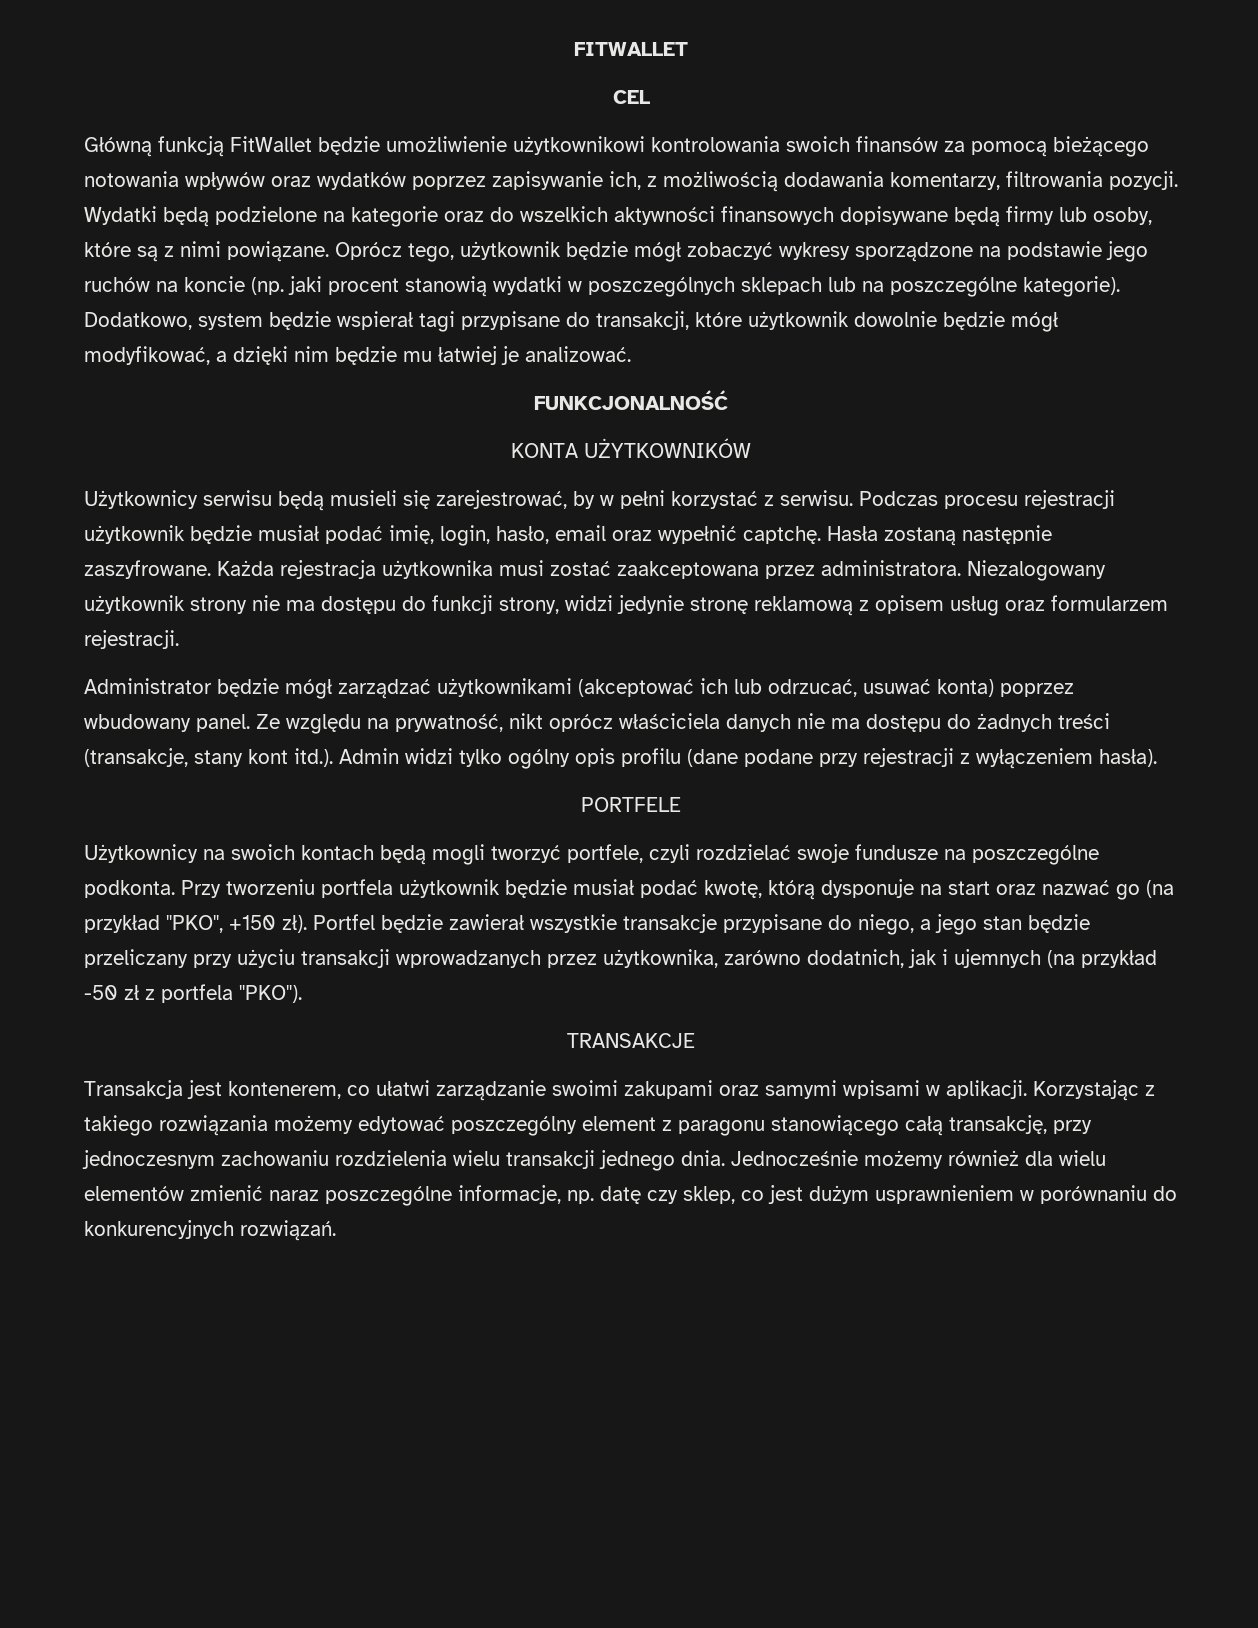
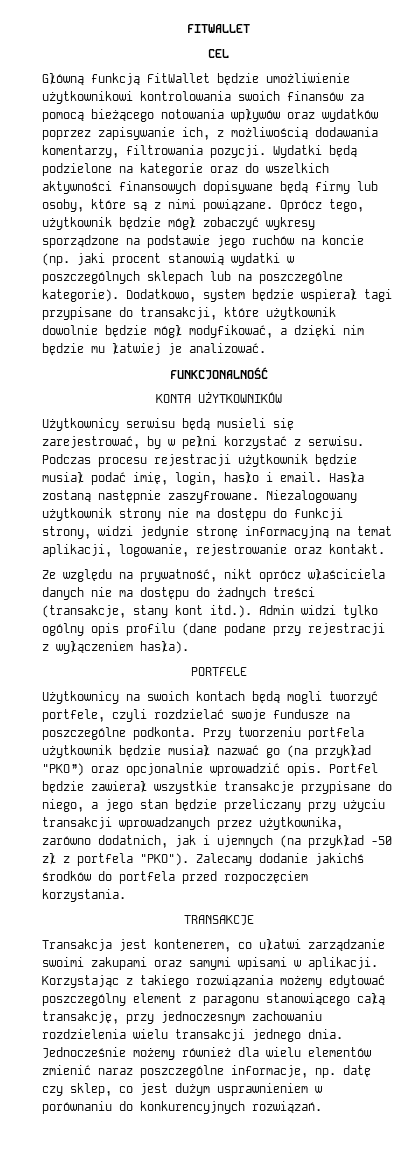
- Podczas procesu rejestracji użytkownik będzie musiał podać imię, login, hasło, email oraz wypełnić captchę. Hasła zostaną następnie zaszyfrowane. Każda rejestracja użytkownika musi zostać zaakceptowana przez administratora.
+ Podczas procesu rejestracji użytkownik będzie musiał podać imię, login, hasło i email. Hasła zostaną następnie zaszyfrowane.
- Niezalogowany użytkownik strony nie ma dostępu do funkcji strony, widzi jedynie stronę reklamową z opisem usług oraz formularzem rejestracji.
- Administrator będzie mógł zarządzać użytkownikami (akceptować ich lub odrzucać, usuwać konta) poprzez wbudowany panel. Ze względu na prywatność, nikt oprócz właściciela danych nie ma dostępu do żadnych treści (transakcje, stany kont itd.). Admin widzi tylko ogólny opis profilu (dane podane przy rejestracji z wyłączeniem hasła).
+ Niezalogowany użytkownik strony nie ma dostępu do funkcji strony, widzi jedynie stronę informacyjną na temat aplikacji, logowanie, rejestrowanie oraz kontakt.
+ Ze względu na prywatność, nikt oprócz właściciela danych nie ma dostępu do żadnych treści (transakcje, stany kont itd.). Admin widzi tylko ogólny opis profilu (dane podane przy rejestracji z wyłączeniem hasła).
- Przy tworzeniu portfela użytkownik będzie musiał podać kwotę, którą dysponuje na start oraz nazwać go (na przykład "PKO", +150 zł).
+ Przy tworzeniu portfela użytkownik będzie musiał nazwać go (na przykład "PKO”) oraz opcjonalnie wprowadzić opis.
+ Zalecamy dodanie jakichś środków do portfela przed rozpoczęciem korzystania.

